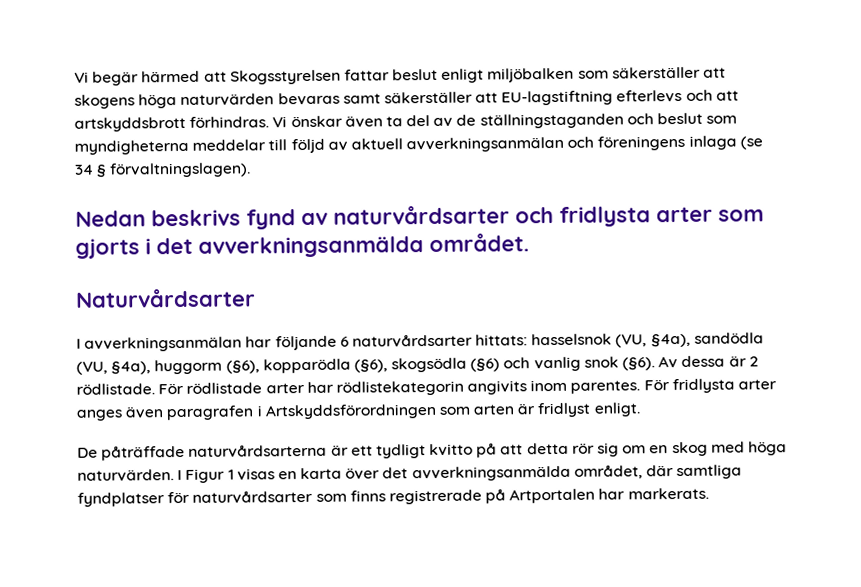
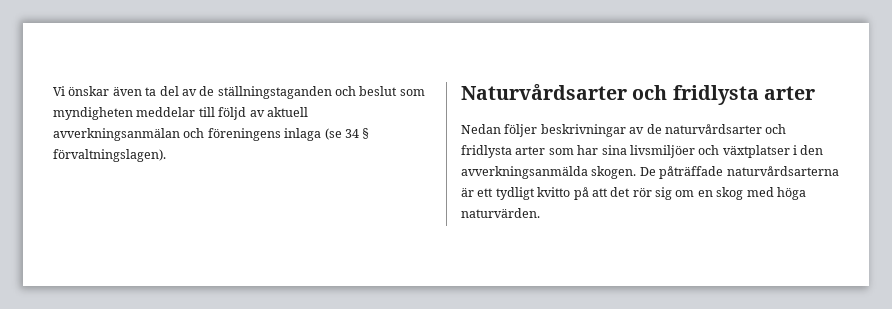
- Vi begär härmed att Skogsstyrelsen fattar beslut enligt miljöbalken som säkerställer att skogens höga naturvärden bevaras samt säkerställer att EU-lagstiftning efterlevs och att artskyddsbrott förhindras. Vi önskar även ta del av de ställningstaganden och beslut som myndigheterna meddelar till följd av aktuell avverkningsanmälan och föreningens inlaga (se 34 § förvaltningslagen).
+ Vi önskar även ta del av de ställningstaganden och beslut som myndigheten meddelar till följd av aktuell avverkningsanmälan och föreningens inlaga (se 34 § förvaltningslagen).
- Nedan beskrivs fynd av naturvårdsarter och fridlysta arter som gjorts i det avverkningsanmälda området.
- Naturvårdsarter
- I avverkningsanmälan har följande 6 naturvårdsarter hittats: hasselsnok (VU, §4a), sandödla (VU, §4a), huggorm (§6), kopparödla (§6), skogsödla (§6) och vanlig snok (§6). Av dessa är 2 rödlistade. För rödlistade arter har rödlistekategorin angivits inom parentes. För fridlysta arter anges även paragrafen i Artskyddsförordningen som arten är fridlyst enligt.
- De påträffade naturvårdsarterna är ett tydligt kvitto på att detta rör sig om en skog med höga naturvärden. I Figur 1 visas en karta över det avverkningsanmälda området, där samtliga fyndplatser för naturvårdsarter som finns registrerade på Artportalen har markerats.
+ Naturvårdsarter och fridlysta arter
+ Nedan följer beskrivningar av de naturvårdsarter och fridlysta arter som har sina livsmiljöer och växtplatser i den avverkningsanmälda skogen. De påträffade naturvårdsarterna är ett tydligt kvitto på att det rör sig om en skog med höga naturvärden.

